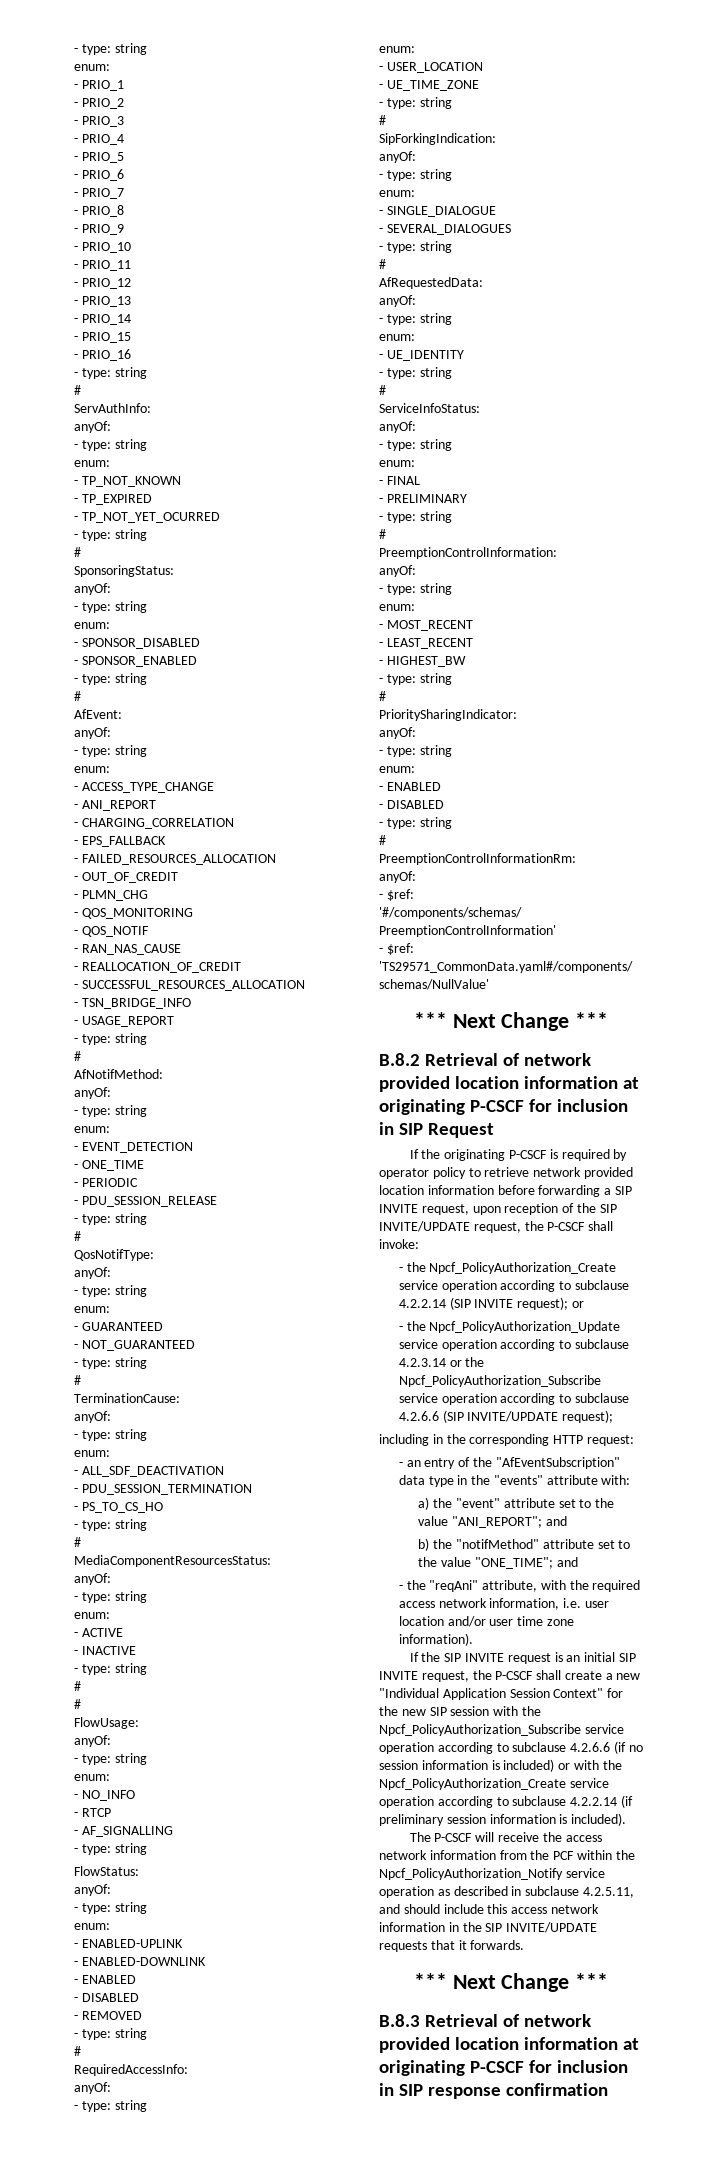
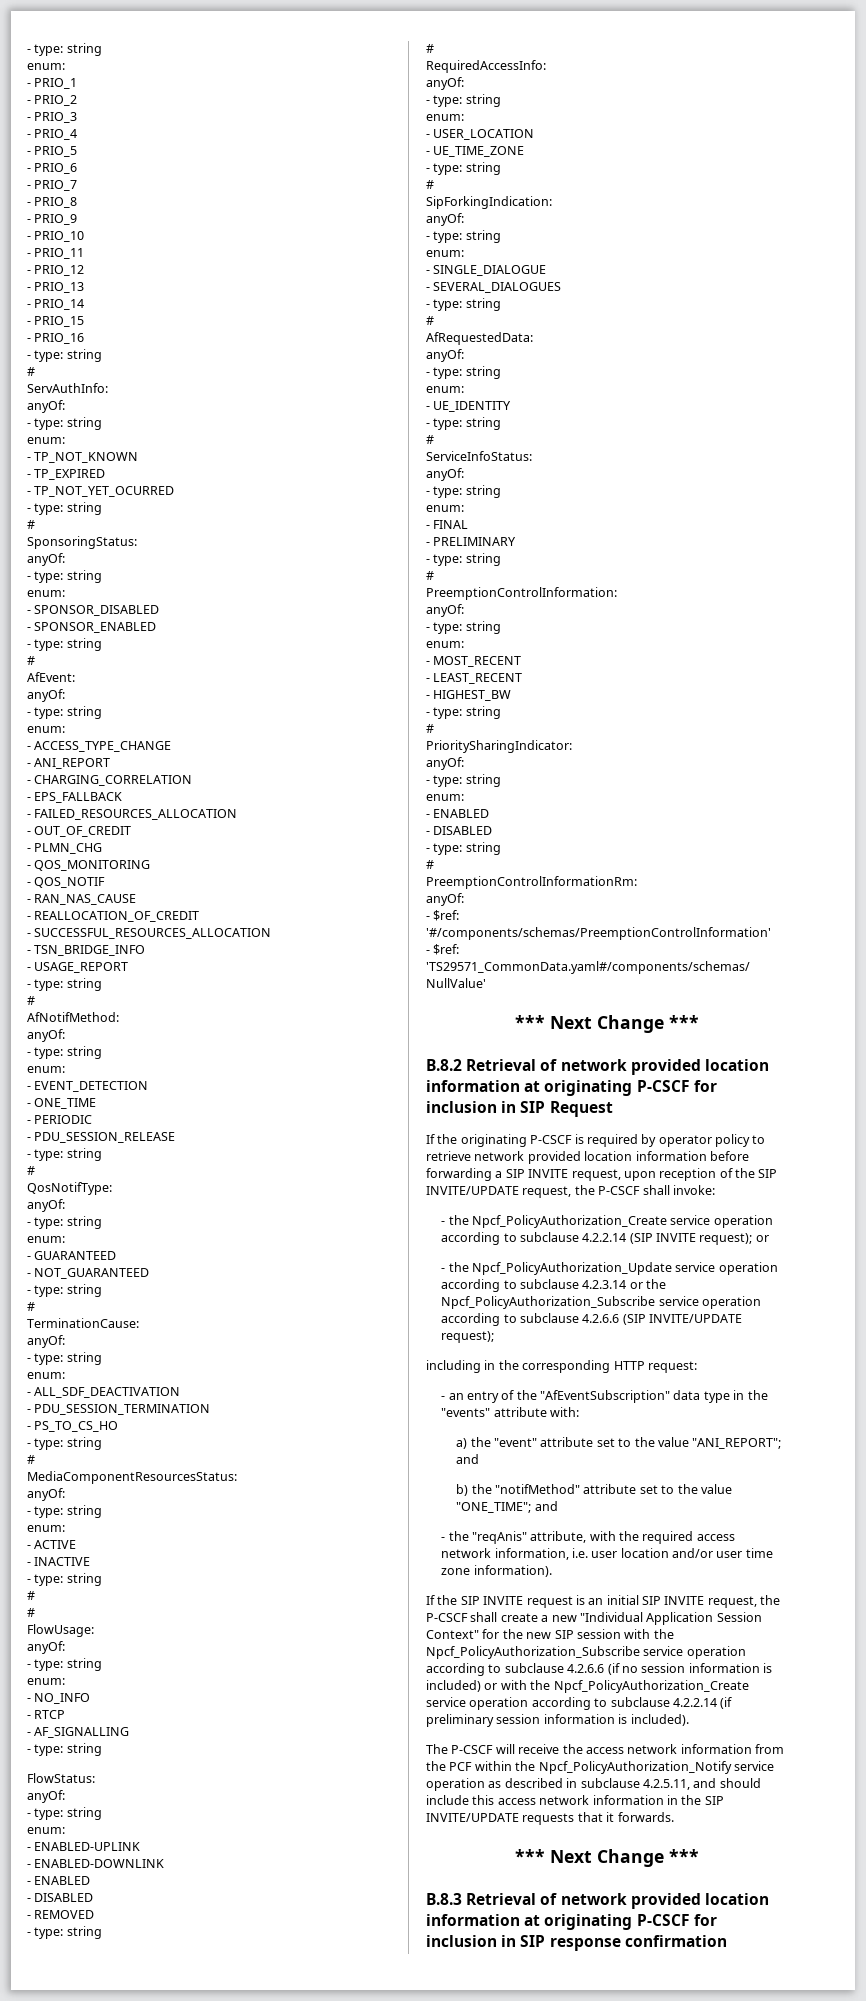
- - the "reqAni" attribute, with the required access network information, i.e. user location and/or user time zone information).
+ - the "reqAnis" attribute, with the required access network information, i.e. user location and/or user time zone information).

